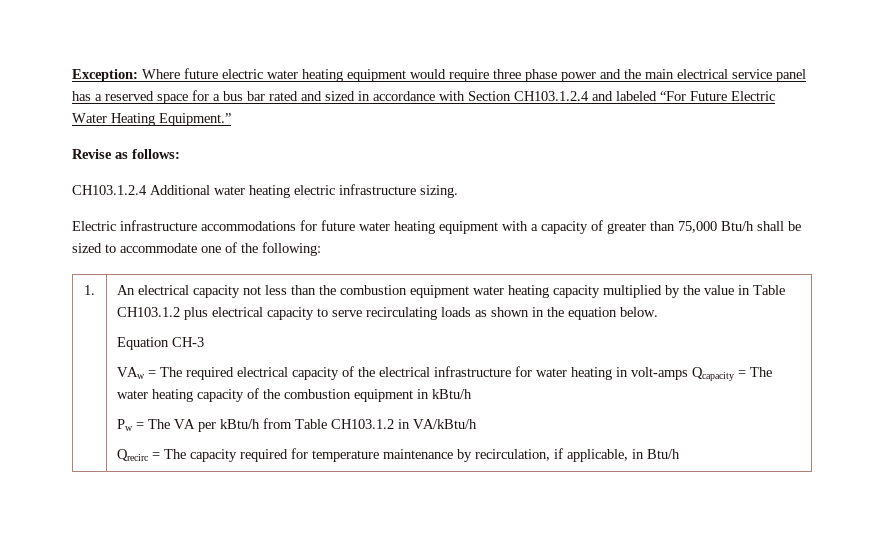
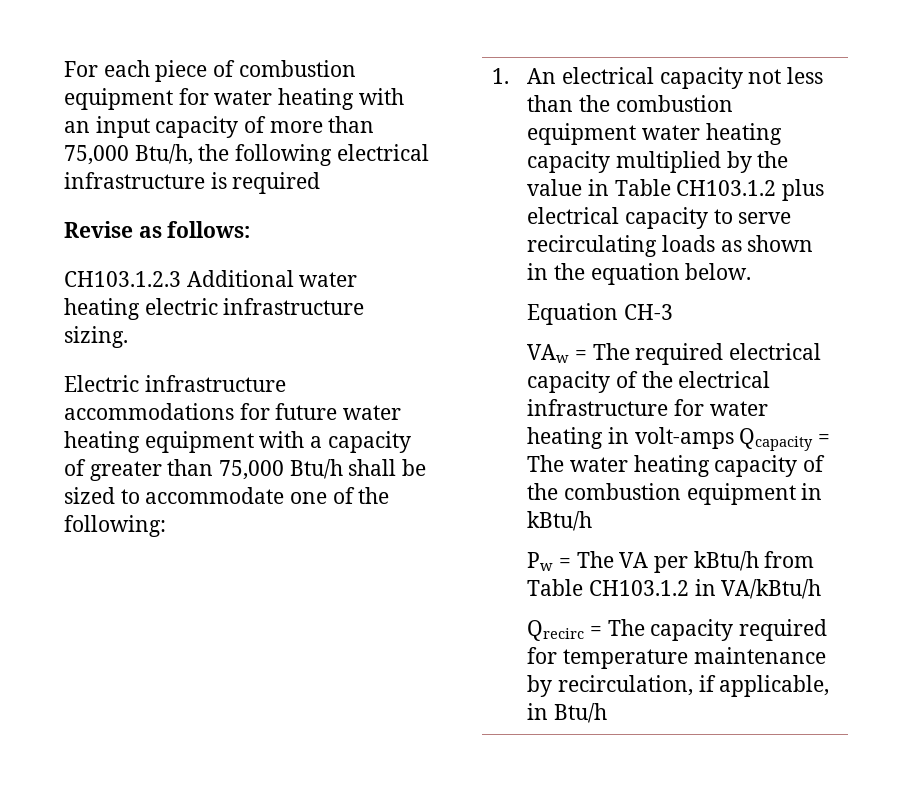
- Exception: Where future electric water heating equipment would require three phase power and the main electrical service panel has a reserved space for a bus bar rated and sized in accordance with Section CH103.1.2.4 and labeled “For Future Electric Water Heating Equipment.”
+ For each piece of combustion equipment for water heating with an input capacity of more than 75,000 Btu/h, the following electrical infrastructure is required
- CH103.1.2.4 Additional water heating electric infrastructure sizing.
+ CH103.1.2.3 Additional water heating electric infrastructure sizing.

